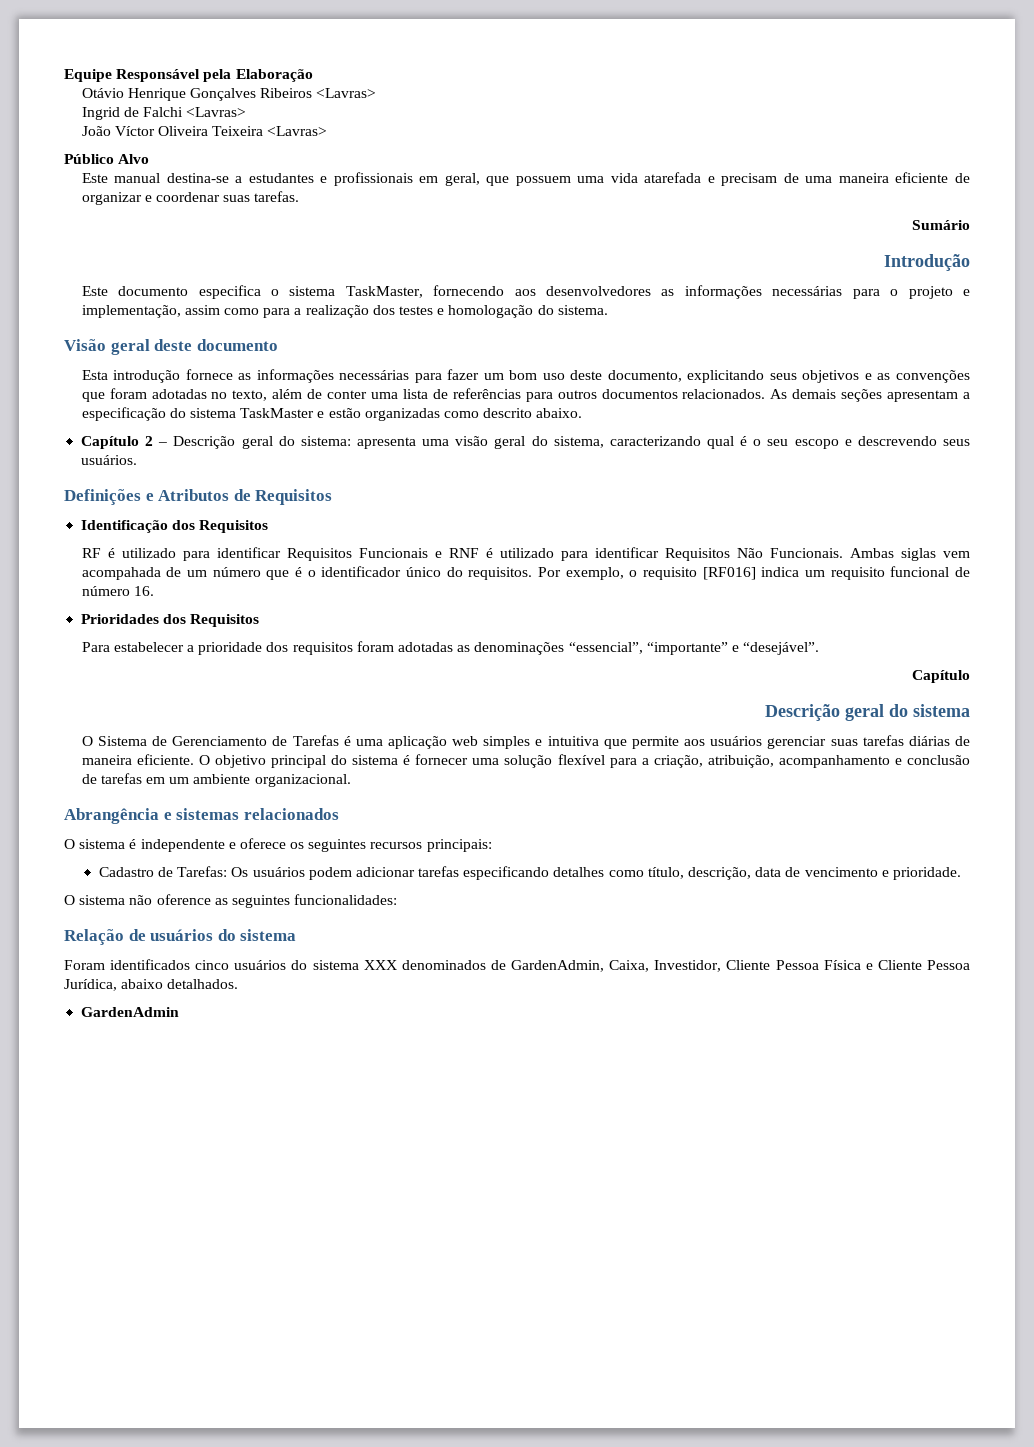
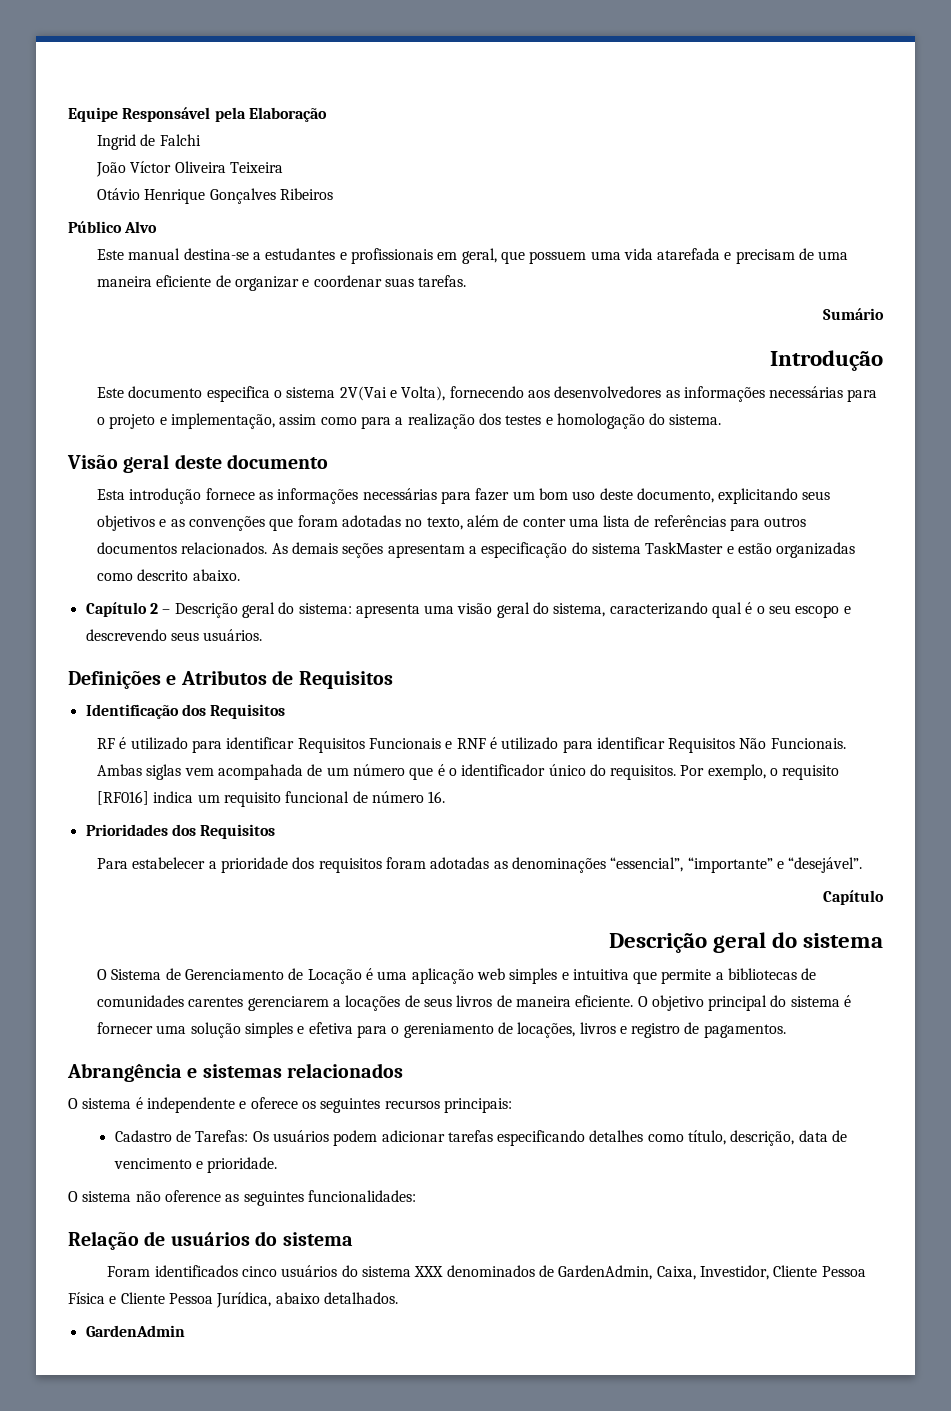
- Otávio Henrique Gonçalves Ribeiros <Lavras>
- Ingrid de Falchi <Lavras>
+ Ingrid de Falchi
- João Víctor Oliveira Teixeira <Lavras>
+ João Víctor Oliveira Teixeira
+ Otávio Henrique Gonçalves Ribeiros
- Este documento especifica o sistema TaskMaster, fornecendo aos desenvolvedores as informações necessárias para o projeto e implementação, assim como para a realização dos testes e homologação do sistema.
+ Este documento especifica o sistema 2V(Vai e Volta), fornecendo aos desenvolvedores as informações necessárias para o projeto e implementação, assim como para a realização dos testes e homologação do sistema.
- O Sistema de Gerenciamento de Tarefas é uma aplicação web simples e intuitiva que permite aos usuários gerenciar suas tarefas diárias de maneira eficiente.
+ O Sistema de Gerenciamento de Locação é uma aplicação web simples e intuitiva que permite a bibliotecas de comunidades carentes gerenciarem a locações de seus livros de maneira eficiente.
- O objetivo principal do sistema é fornecer uma solução flexível para a criação, atribuição, acompanhamento e conclusão de tarefas em um ambiente organizacional.
+ O objetivo principal do sistema é fornecer uma solução simples e efetiva para o gereniamento de locações, livros e registro de pagamentos.

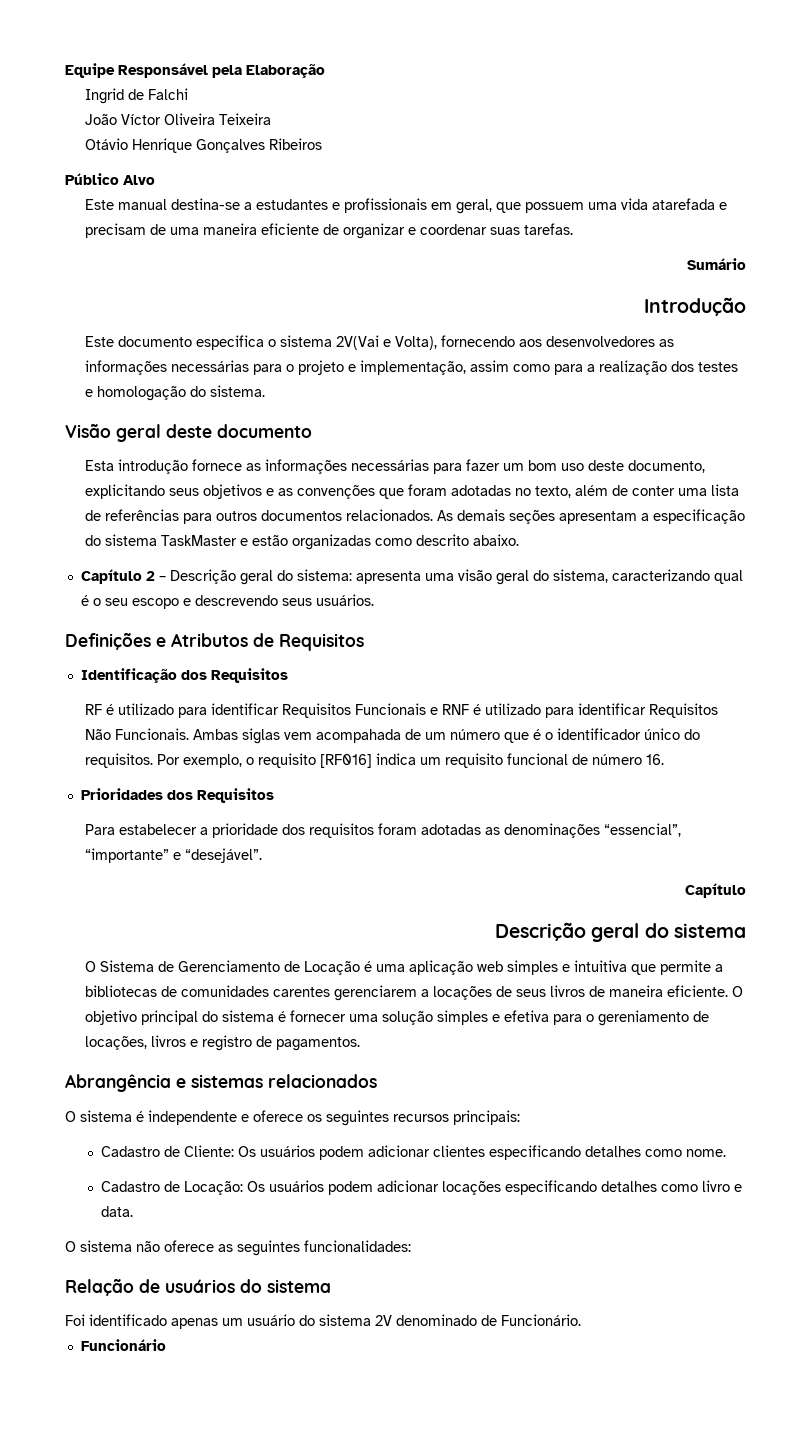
- Cadastro de Tarefas: Os usuários podem adicionar tarefas especificando detalhes como título, descrição, data de vencimento e prioridade.
+ Cadastro de Cliente: Os usuários podem adicionar clientes especificando detalhes como nome.
+ Cadastro de Locação: Os usuários podem adicionar locações especificando detalhes como livro e data.
- O sistema não oference as seguintes funcionalidades:
+ O sistema não oferece as seguintes funcionalidades:
- Foram identificados cinco usuários do sistema XXX denominados de GardenAdmin, Caixa, Investidor, Cliente Pessoa Física e Cliente Pessoa Jurídica, abaixo detalhados.
- GardenAdmin
+ Foi identificado apenas um usuário do sistema 2V denominado de Funcionário.
+ Funcionário

